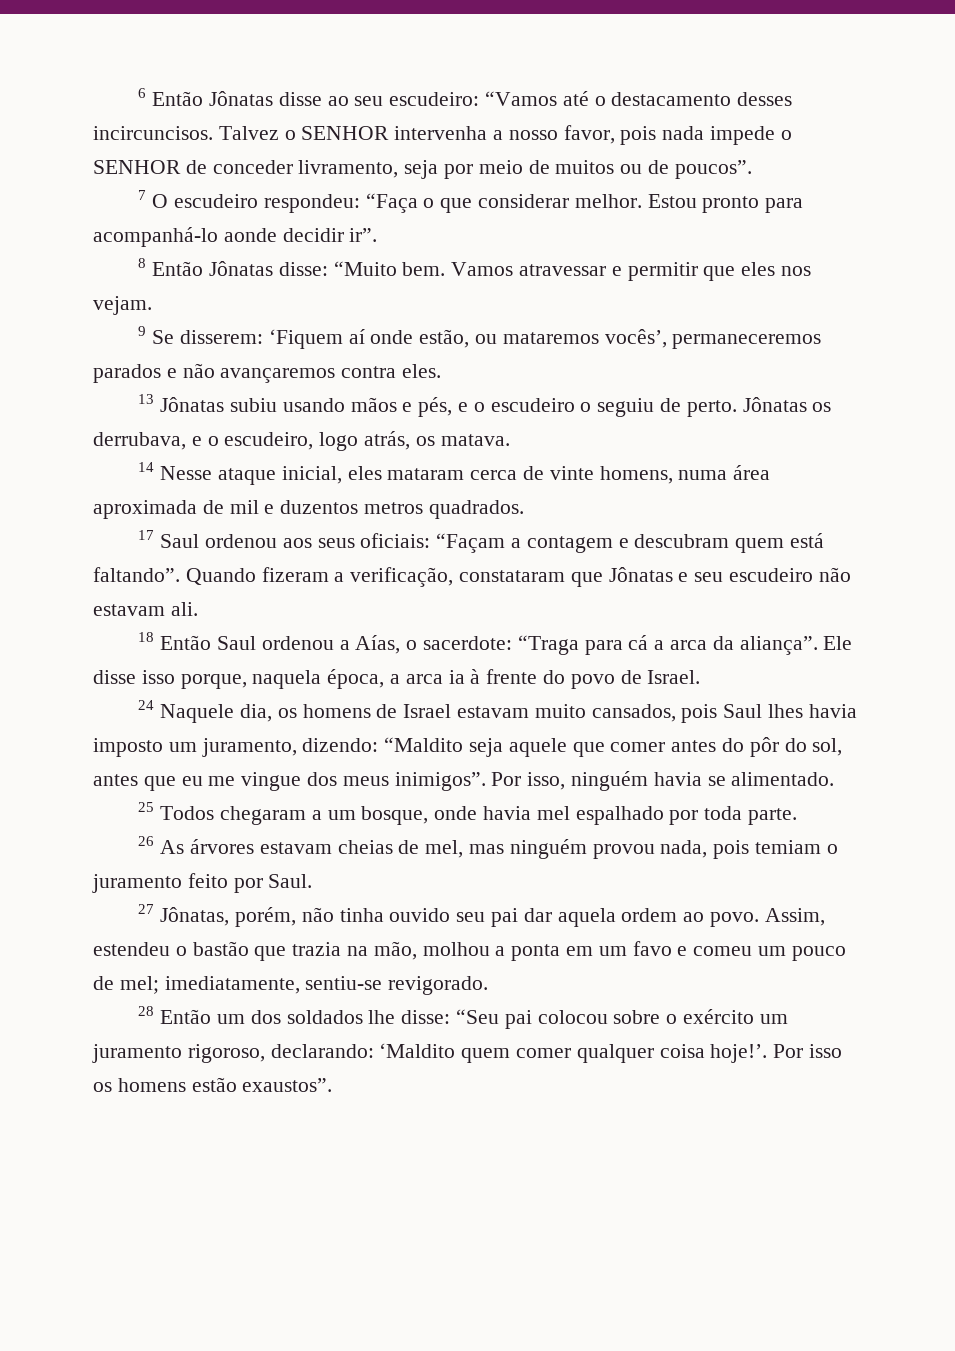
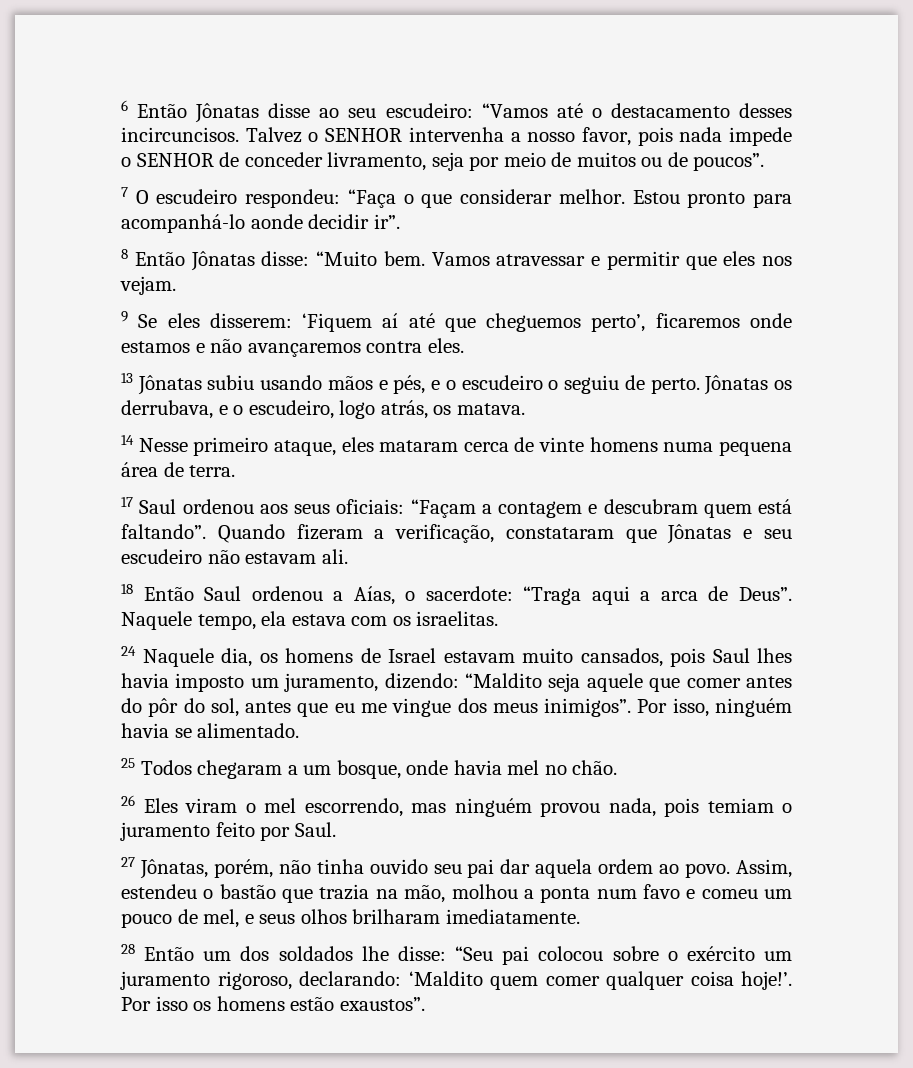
- 9 Se disserem: ‘Fiquem aí onde estão, ou mataremos vocês’, permaneceremos parados e não avançaremos contra eles.
+ 9 Se eles disserem: ‘Fiquem aí até que cheguemos perto’, ficaremos onde estamos e não avançaremos contra eles.
- 14 Nesse ataque inicial, eles mataram cerca de vinte homens, numa área aproximada de mil e duzentos metros quadrados.
+ 14 Nesse primeiro ataque, eles mataram cerca de vinte homens numa pequena área de terra.
- 18 Então Saul ordenou a Aías, o sacerdote: “Traga para cá a arca da aliança”. Ele disse isso porque, naquela época, a arca ia à frente do povo de Israel.
+ 18 Então Saul ordenou a Aías, o sacerdote: “Traga aqui a arca de Deus”. Naquele tempo, ela estava com os israelitas.
- 25 Todos chegaram a um bosque, onde havia mel espalhado por toda parte.
- 26 As árvores estavam cheias de mel, mas ninguém provou nada, pois temiam o juramento feito por Saul.
+ 25 Todos chegaram a um bosque, onde havia mel no chão.
+ 26 Eles viram o mel escorrendo, mas ninguém provou nada, pois temiam o juramento feito por Saul.
- Assim, estendeu o bastão que trazia na mão, molhou a ponta em um favo e comeu um pouco de mel; imediatamente, sentiu-se revigorado.
+ Assim, estendeu o bastão que trazia na mão, molhou a ponta num favo e comeu um pouco de mel, e seus olhos brilharam imediatamente.

